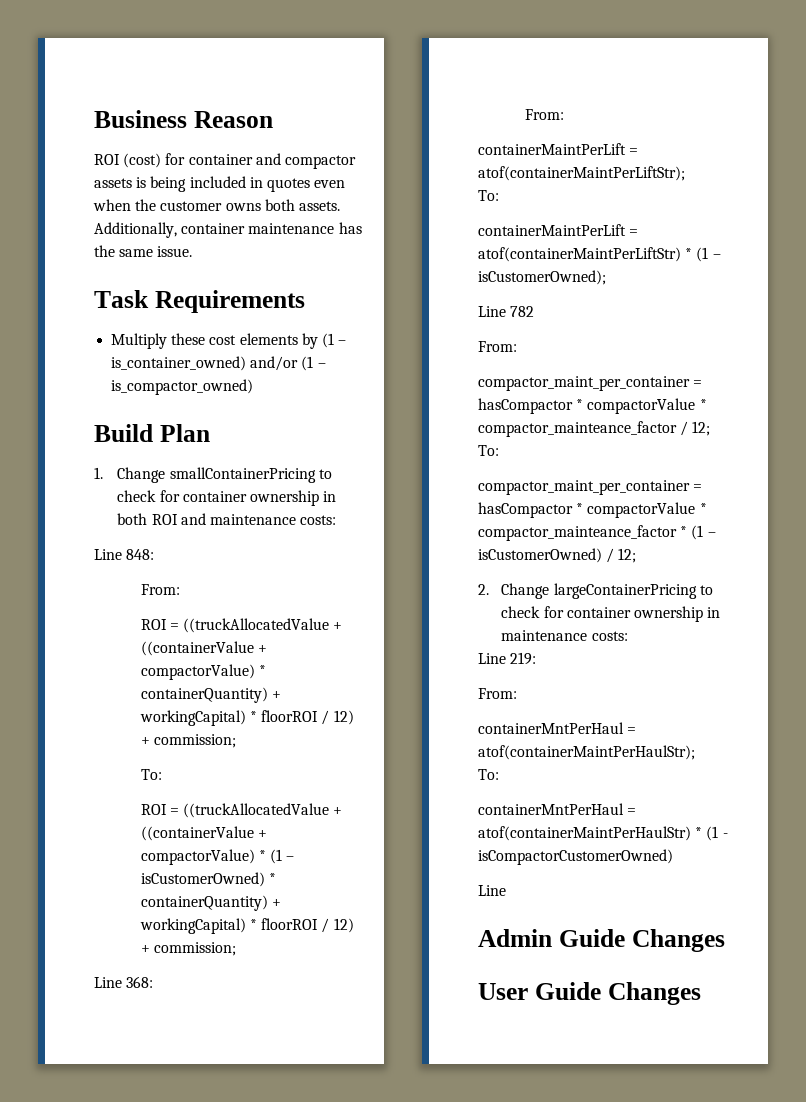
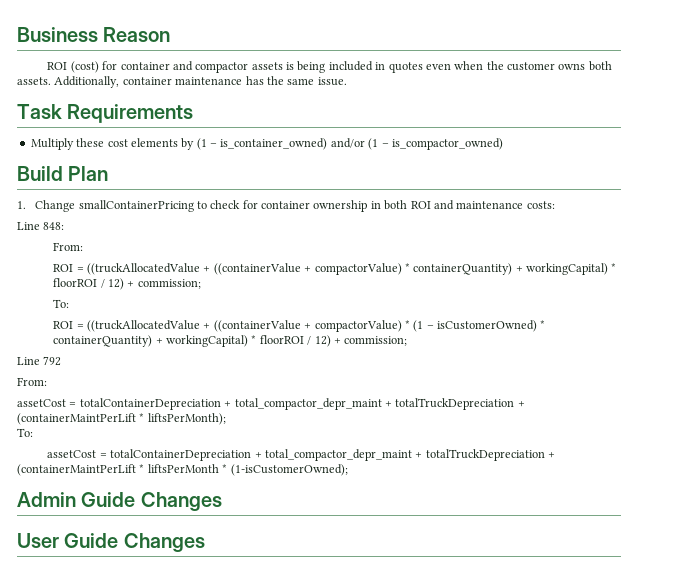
- Line 368:
+ Line 792
  From:
- containerMaintPerLift = atof(containerMaintPerLiftStr);
+ assetCost = totalContainerDepreciation + total_compactor_depr_maint + totalTruckDepreciation + (containerMaintPerLift * liftsPerMonth);
  To:
- containerMaintPerLift = atof(containerMaintPerLiftStr) * (1 – isCustomerOwned);
- Line 782
- From:
- compactor_maint_per_container = hasCompactor * compactorValue * compactor_mainteance_factor / 12;
- To:
- compactor_maint_per_container = hasCompactor * compactorValue * compactor_mainteance_factor * (1 – isCustomerOwned) / 12;
- 2. Change largeContainerPricing to check for container ownership in maintenance costs:
- Line 219:
- From:
- containerMntPerHaul = atof(containerMaintPerHaulStr);
- To:
- containerMntPerHaul = atof(containerMaintPerHaulStr) * (1 - isCompactorCustomerOwned)
- Line
+ assetCost = totalContainerDepreciation + total_compactor_depr_maint + totalTruckDepreciation + (containerMaintPerLift * liftsPerMonth * (1-isCustomerOwned);

